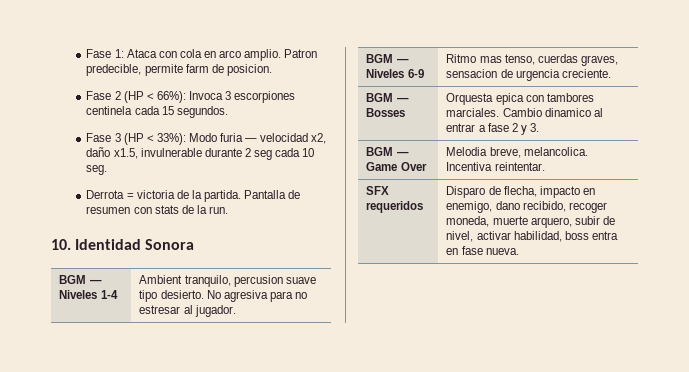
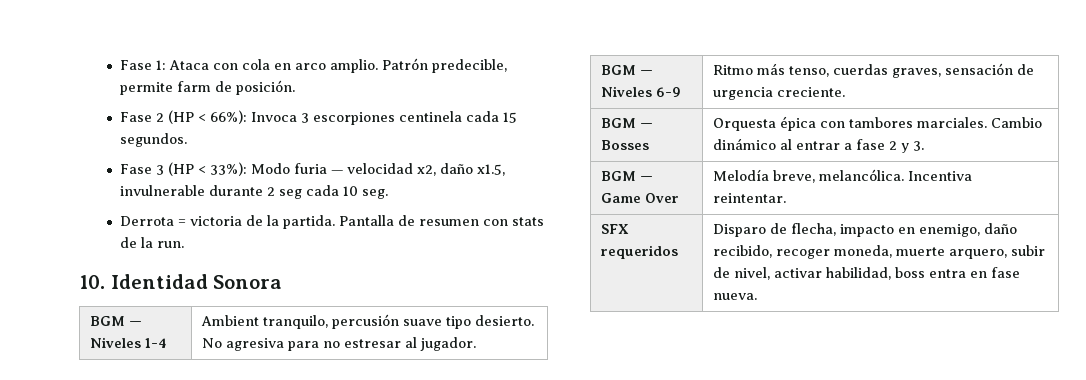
- Patron predecible, permite farm de posicion.
+ Patrón predecible, permite farm de posición.
- BGM — Niveles 1-4 | Ambient tranquilo, percusion suave tipo desierto. No agresiva para no estresar al jugador.
+ BGM — Niveles 1-4 | Ambient tranquilo, percusión suave tipo desierto. No agresiva para no estresar al jugador.
- BGM — Niveles 6-9 | Ritmo mas tenso, cuerdas graves, sensacion de urgencia creciente.
+ BGM — Niveles 6-9 | Ritmo más tenso, cuerdas graves, sensación de urgencia creciente.
- BGM — Bosses | Orquesta epica con tambores marciales. Cambio dinamico al entrar a fase 2 y 3.
+ BGM — Bosses | Orquesta épica con tambores marciales. Cambio dinámico al entrar a fase 2 y 3.
- BGM — Game Over | Melodia breve, melancolica. Incentiva reintentar.
+ BGM — Game Over | Melodía breve, melancólica. Incentiva reintentar.
- SFX requeridos | Disparo de flecha, impacto en enemigo, dano recibido, recoger moneda, muerte arquero, subir de nivel, activar habilidad, boss entra en fase nueva.
+ SFX requeridos | Disparo de flecha, impacto en enemigo, daño recibido, recoger moneda, muerte arquero, subir de nivel, activar habilidad, boss entra en fase nueva.

